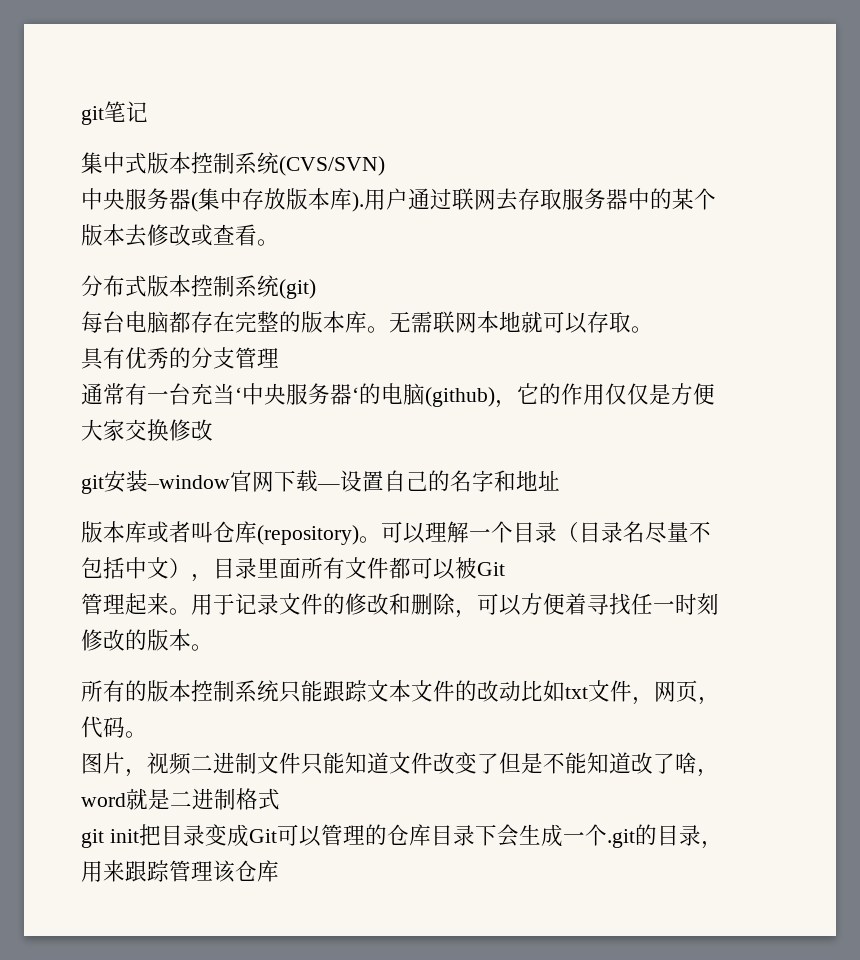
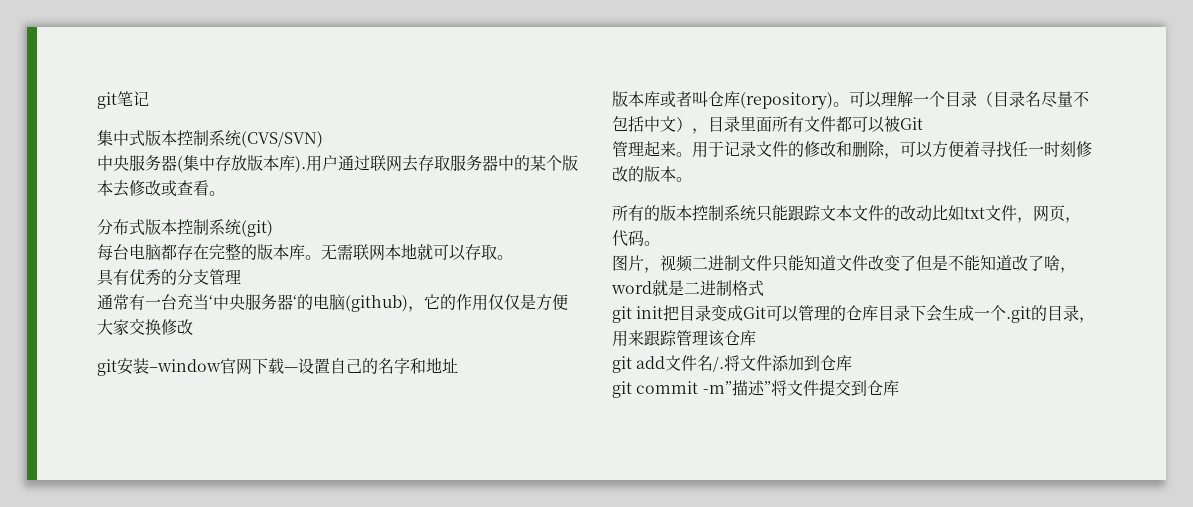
+ git add文件名/.将文件添加到仓库
+ git commit -m”描述”将文件提交到仓库

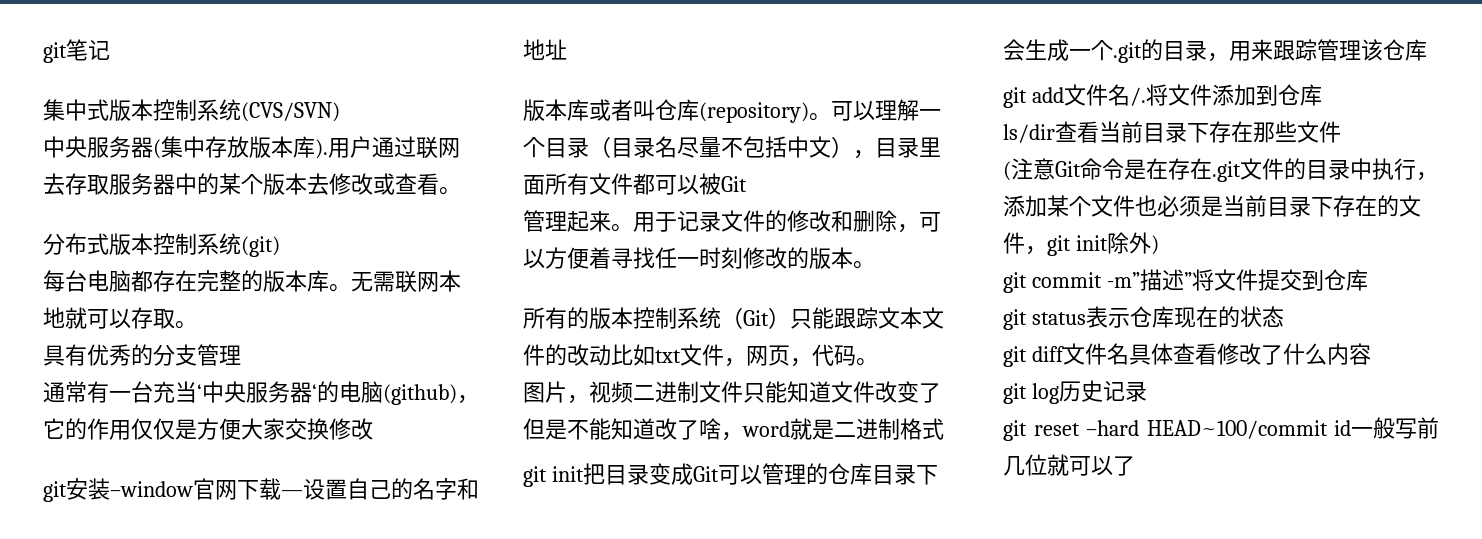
- 所有的版本控制系统只能跟踪文本文件的改动比如txt文件，网页，代码。
+ 所有的版本控制系统（Git）只能跟踪文本文件的改动比如txt文件，网页，代码。
+ ls/dir查看当前目录下存在那些文件
+ (注意Git命令是在存在.git文件的目录中执行，添加某个文件也必须是当前目录下存在的文件，git init除外)
+ git status表示仓库现在的状态
+ git diff文件名具体查看修改了什么内容
+ git log历史记录
+ git reset –hard HEAD~100/commit id一般写前几位就可以了

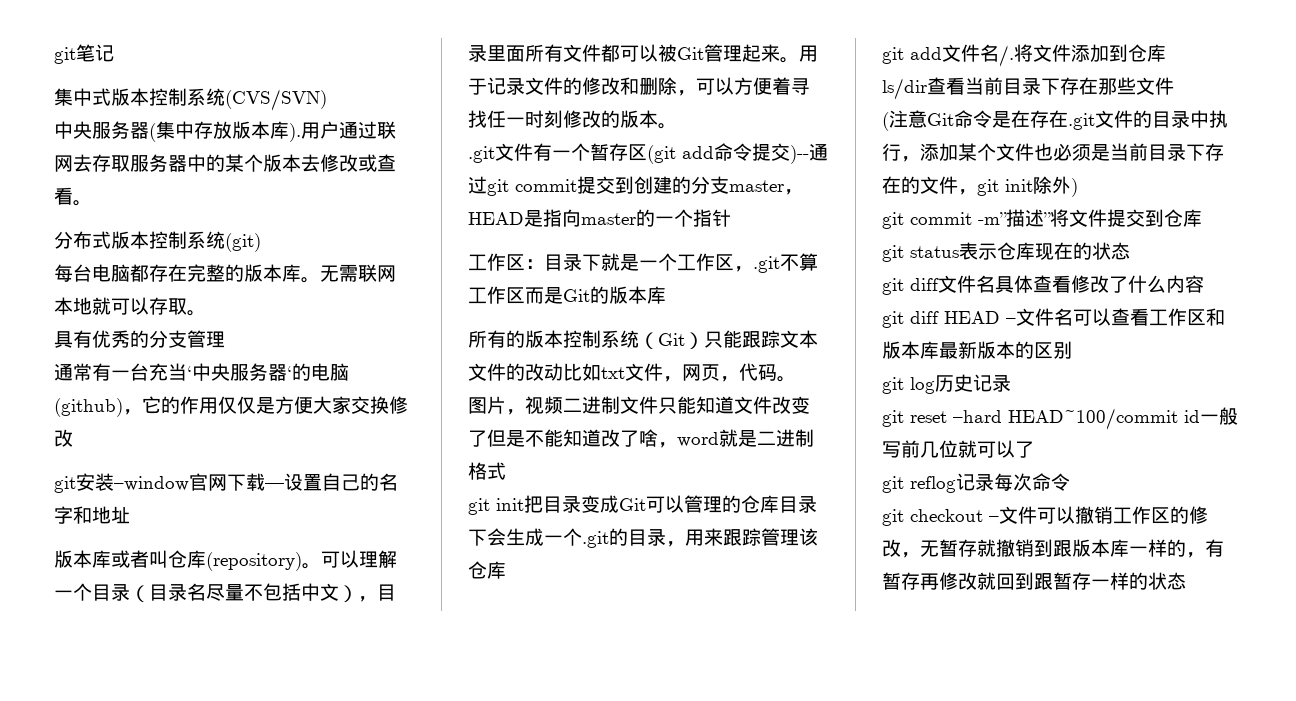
- 可以理解一个目录（目录名尽量不包括中文），目录里面所有文件都可以被Git
- 管理起来。
+ 可以理解一个目录（目录名尽量不包括中文），目录里面所有文件都可以被Git管理起来。
+ .git文件有一个暂存区(git add命令提交)--通过git commit提交到创建的分支master，HEAD是指向master的一个指针
+ 工作区：目录下就是一个工作区，.git不算工作区而是Git的版本库
+ git diff HEAD –文件名可以查看工作区和版本库最新版本的区别
+ git reflog记录每次命令
+ git checkout –文件可以撤销工作区的修改，无暂存就撤销到跟版本库一样的，有暂存再修改就回到跟暂存一样的状态

